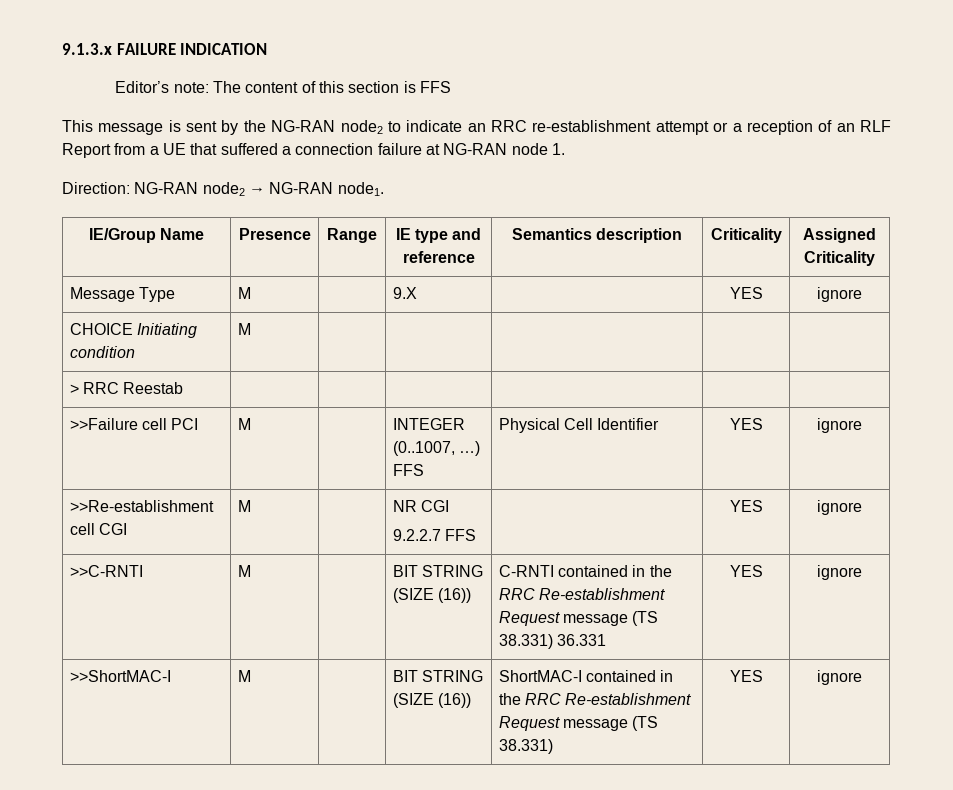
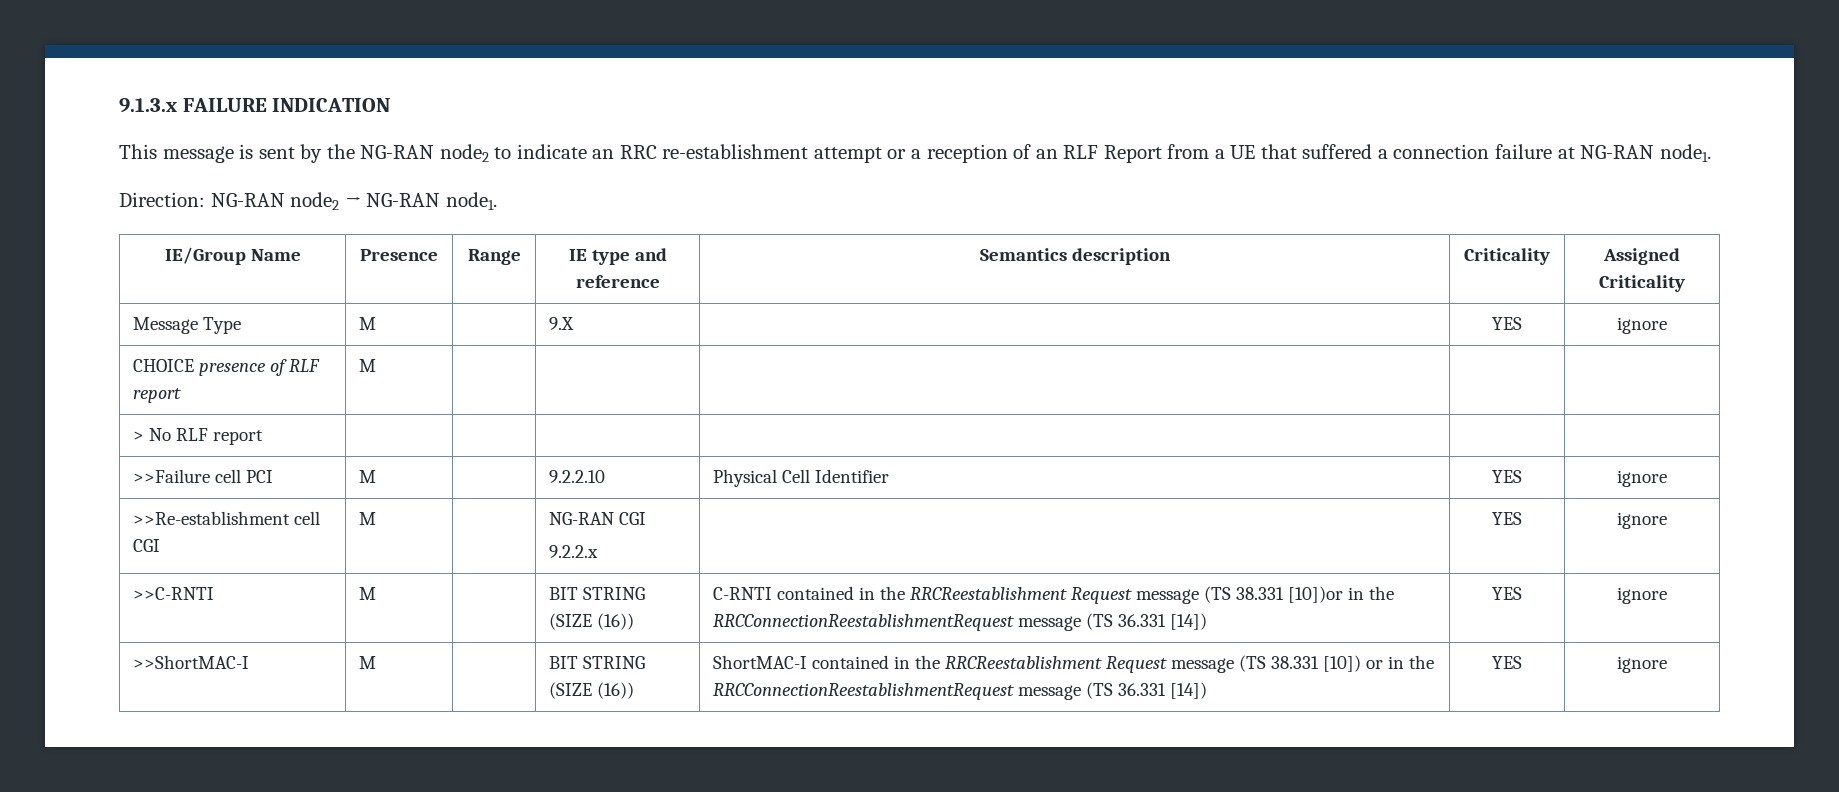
- Editor’s note: The content of this section is FFS
- This message is sent by the NG-RAN node2 to indicate an RRC re-establishment attempt or a reception of an RLF Report from a UE that suffered a connection failure at NG-RAN node 1.
+ This message is sent by the NG-RAN node2 to indicate an RRC re-establishment attempt or a reception of an RLF Report from a UE that suffered a connection failure at NG-RAN node1.
- CHOICE Initiating condition | M | | | | |
+ CHOICE presence of RLF report | M | | | | |
- > RRC Reestab | | | | | |
+ > No RLF report | | | | | |
- >>Failure cell PCI | M | | INTEGER (0..1007, …) FFS | Physical Cell Identifier | YES | ignore
+ >>Failure cell PCI | M | | 9.2.2.10 | Physical Cell Identifier | YES | ignore
- >>Re-establishment cell CGI | M | | NR CGI
- 9.2.2.7 FFS | | YES | ignore
+ >>Re-establishment cell CGI | M | | NG-RAN CGI
+ 9.2.2.x | | YES | ignore
- >>C-RNTI | M | | BIT STRING (SIZE (16)) | C-RNTI contained in the RRC Re-establishment Request message (TS 38.331) 36.331 | YES | ignore
+ >>C-RNTI | M | | BIT STRING (SIZE (16)) | C-RNTI contained in the RRCReestablishment Request message (TS 38.331 [10])or in the RRCConnectionReestablishmentRequest message (TS 36.331 [14]) | YES | ignore
- >>ShortMAC-I | M | | BIT STRING (SIZE (16)) | ShortMAC-I contained in the RRC Re-establishment Request message (TS 38.331) | YES | ignore
+ >>ShortMAC-I | M | | BIT STRING (SIZE (16)) | ShortMAC-I contained in the RRCReestablishment Request message (TS 38.331 [10]) or in the RRCConnectionReestablishmentRequest message (TS 36.331 [14]) | YES | ignore

